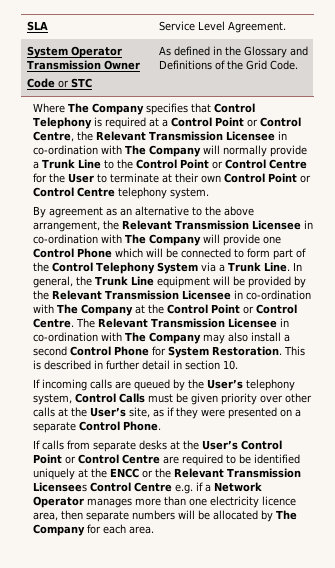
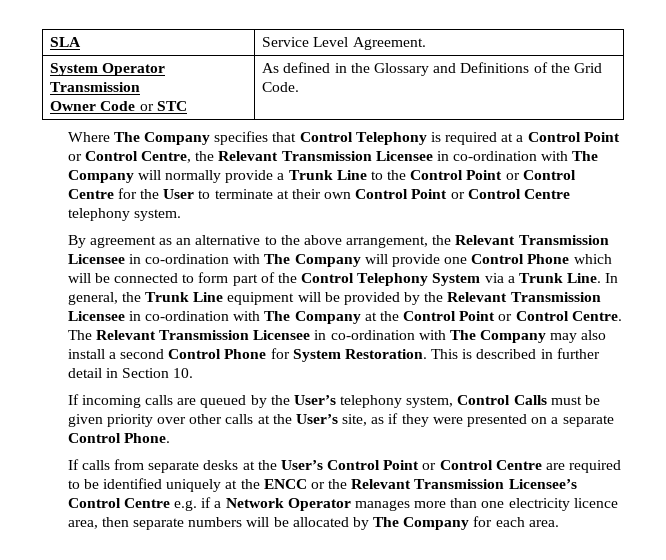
- System Operator Transmission Owner
- Code or STC | As defined in the Glossary and Definitions of the Grid Code.
+ System Operator Transmission
+ Owner Code or STC | As defined in the Glossary and Definitions of the Grid Code.
- This is described in further detail in section 10.
+ This is described in further detail in Section 10.
- If calls from separate desks at the User’s Control Point or Control Centre are required to be identified uniquely at the ENCC or the Relevant Transmission Licensees Control Centre e.g. if a Network Operator manages more than one electricity licence area, then separate numbers will be allocated by The Company for each area.
+ If calls from separate desks at the User’s Control Point or Control Centre are required to be identified uniquely at the ENCC or the Relevant Transmission Licensee’s Control Centre e.g. if a Network Operator manages more than one electricity licence area, then separate numbers will be allocated by The Company for each area.

